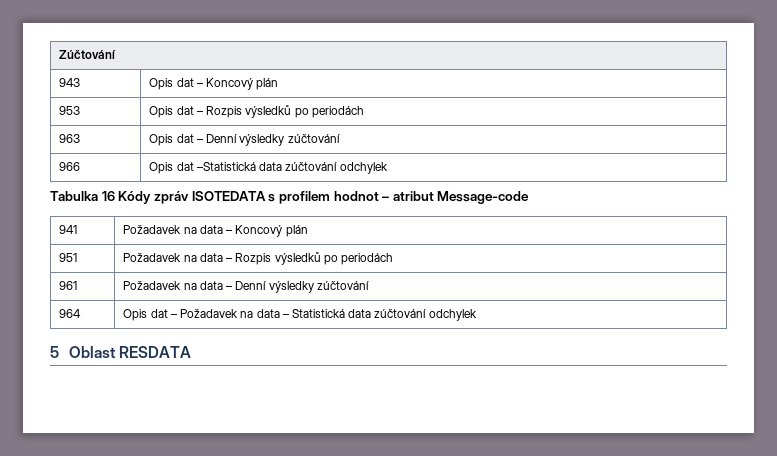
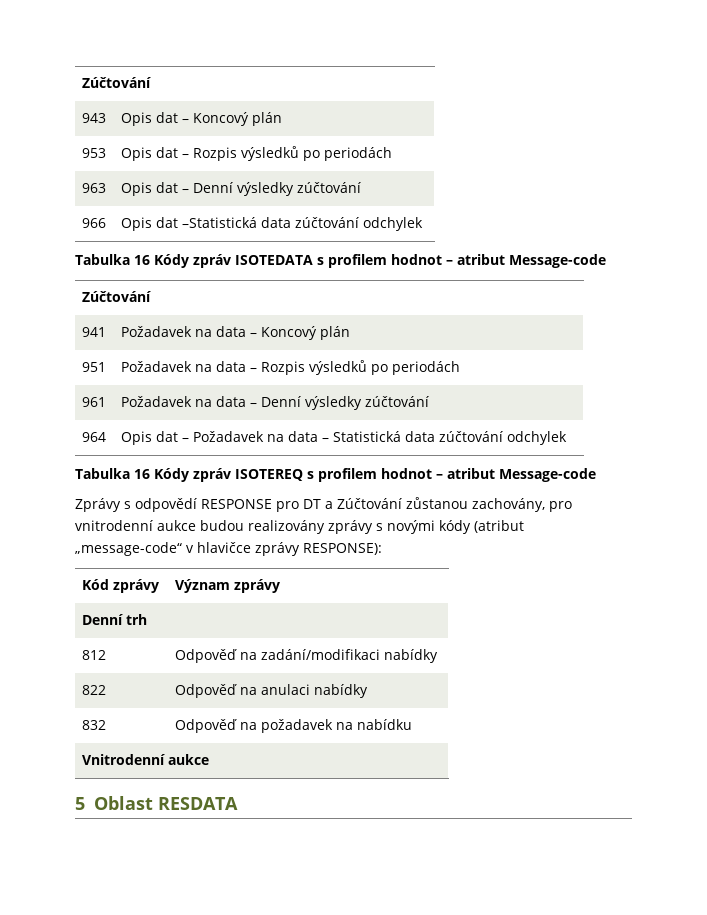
  Tabulka 16 Kódy zpráv ISOTEDATA s profilem hodnot – atribut Message-code
+ Zúčtování
+ Tabulka 16 Kódy zpráv ISOTEREQ s profilem hodnot – atribut Message-code
+ Zprávy s odpovědí RESPONSE pro DT a Zúčtování zůstanou zachovány, pro vnitrodenní aukce budou realizovány zprávy s novými kódy (atribut „message-code“ v hlavičce zprávy RESPONSE):
+ Kód zprávy | Význam zprávy
+ Denní trh
+ 812 | Odpověď na zadání/modifikaci nabídky
+ 822 | Odpověď na anulaci nabídky
+ 832 | Odpověď na požadavek na nabídku
+ Vnitrodenní aukce

